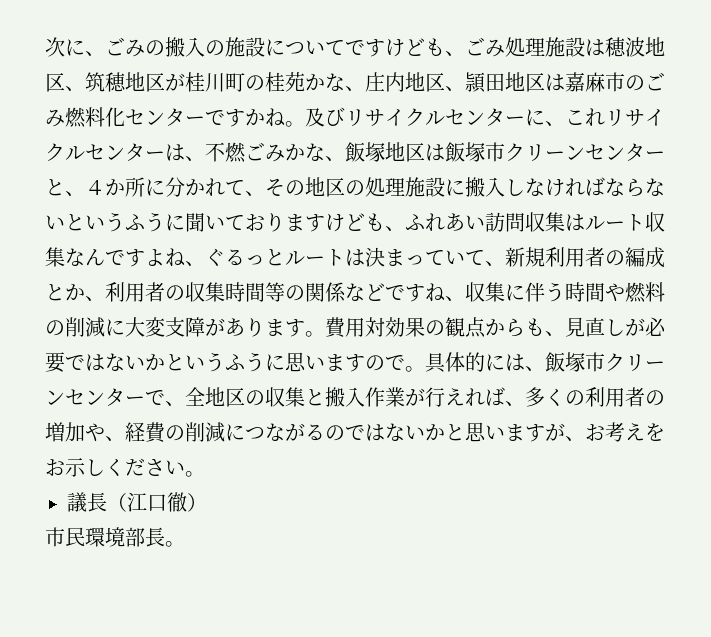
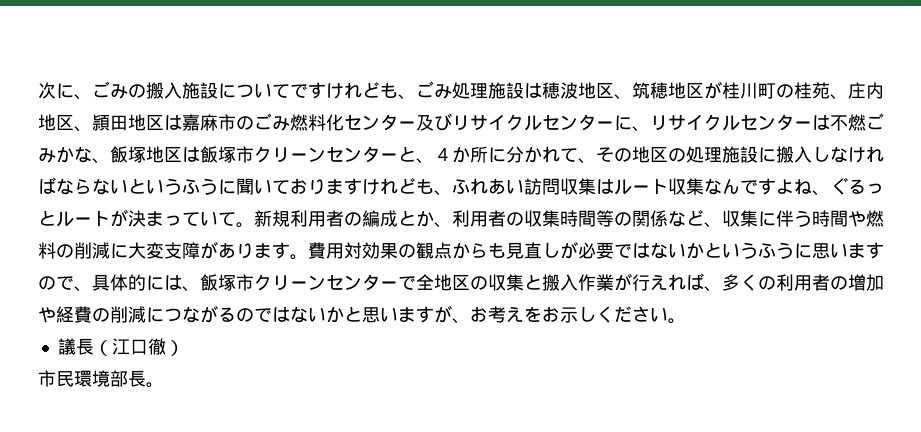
- 次に、ごみの搬入の施設についてですけども、ごみ処理施設は穂波地区、筑穂地区が桂川町の桂苑かな、庄内地区、頴田地区は嘉麻市のごみ燃料化センターですかね。及びリサイクルセンターに、これリサイクルセンターは、不燃ごみかな、飯塚地区は飯塚市クリーンセンターと、４か所に分かれて、その地区の処理施設に搬入しなければならないというふうに聞いておりますけども、ふれあい訪問収集はルート収集なんですよね、ぐるっとルートは決まっていて、新規利用者の編成とか、利用者の収集時間等の関係などですね、収集に伴う時間や燃料の削減に大変支障があります。
+ 次に、ごみの搬入施設についてですけれども、ごみ処理施設は穂波地区、筑穂地区が桂川町の桂苑、庄内地区、頴田地区は嘉麻市のごみ燃料化センター及びリサイクルセンターに、リサイクルセンターは不燃ごみかな、飯塚地区は飯塚市クリーンセンターと、４か所に分かれて、その地区の処理施設に搬入しなければならないというふうに聞いておりますけれども、ふれあい訪問収集はルート収集なんですよね、ぐるっとルートが決まっていて。新規利用者の編成とか、利用者の収集時間等の関係など、収集に伴う時間や燃料の削減に大変支障があります。
- 費用対効果の観点からも、見直しが必要ではないかというふうに思いますので。具体的には、飯塚市クリーンセンターで、全地区の収集と搬入作業が行えれば、多くの利用者の増加や、経費の削減につながるのではないかと思いますが、お考えをお示しください。
+ 費用対効果の観点からも見直しが必要ではないかというふうに思いますので、具体的には、飯塚市クリーンセンターで全地区の収集と搬入作業が行えれば、多くの利用者の増加や経費の削減につながるのではないかと思いますが、お考えをお示しください。

